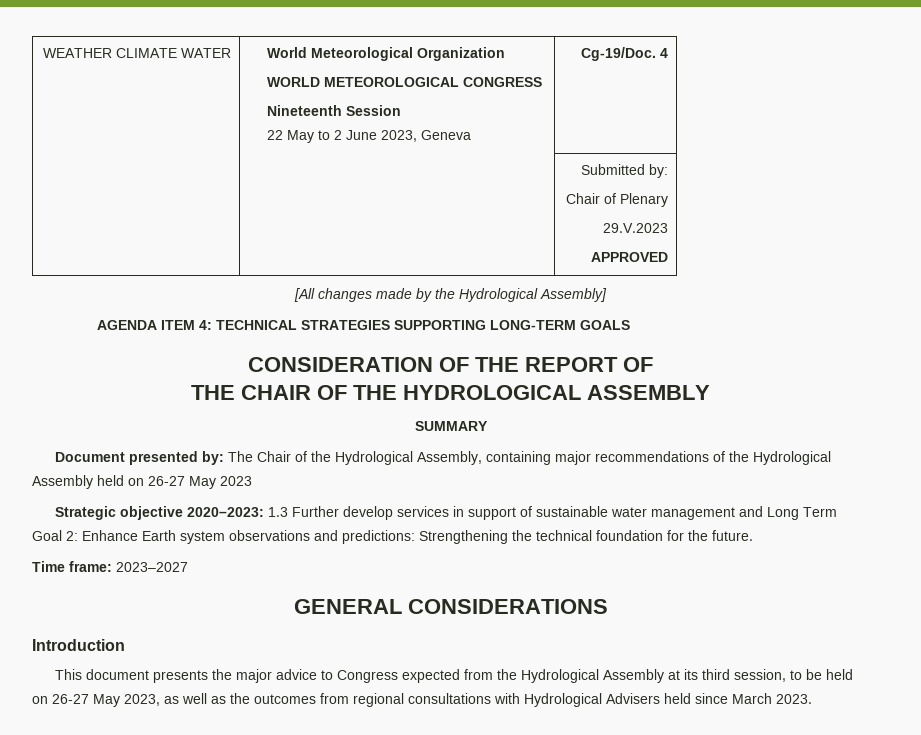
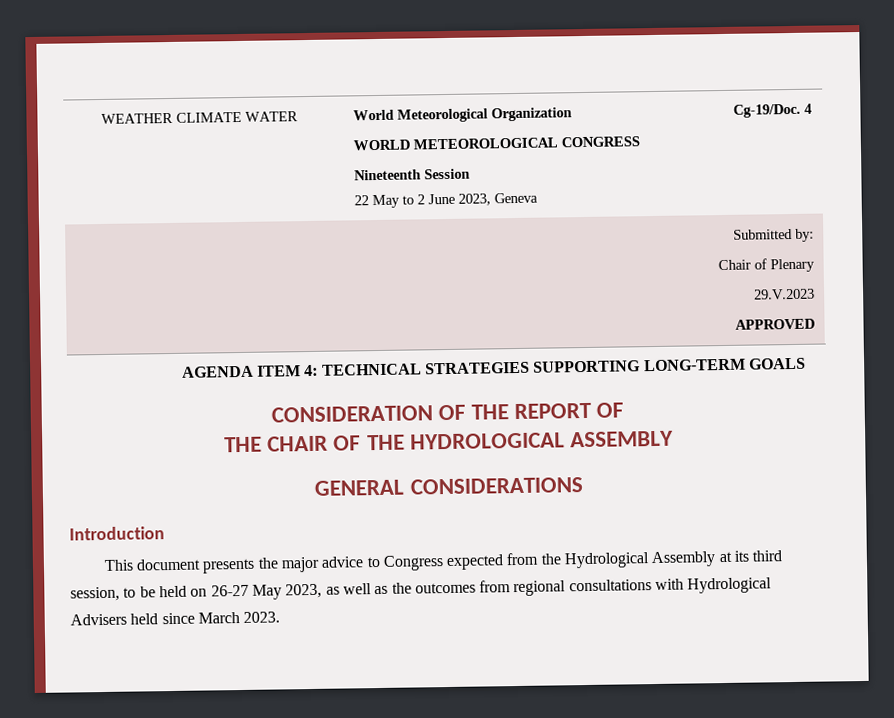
- [All changes made by the Hydrological Assembly]
- SUMMARY
- Document presented by: The Chair of the Hydrological Assembly, containing major recommendations of the Hydrological Assembly held on 26-27 May 2023
- Strategic objective 2020–2023: 1.3 Further develop services in support of sustainable water management and Long Term Goal 2: Enhance Earth system observations and predictions: Strengthening the technical foundation for the future.
- Time frame: 2023–2027

